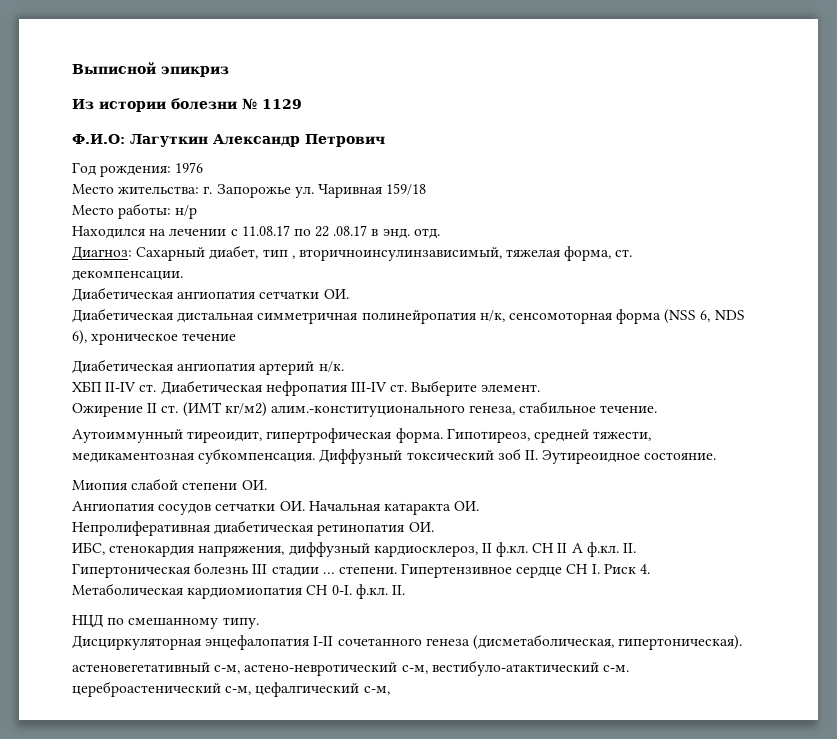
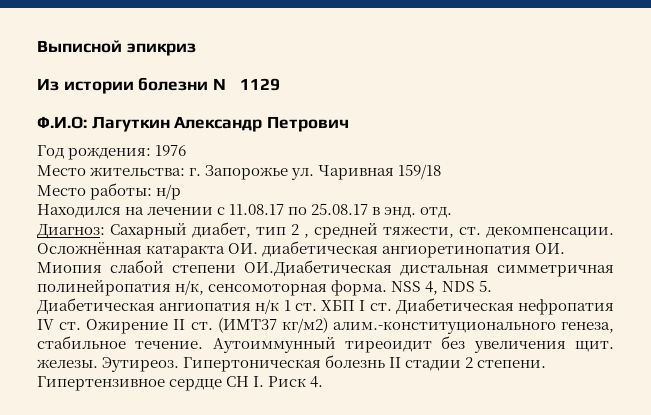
- Находился на лечении с 11.08.17 по 22 .08.17 в энд. отд.
+ Находился на лечении с 11.08.17 по 25.08.17 в энд. отд.
- Диагноз: Сахарный диабет, тип , вторичноинсулинзависимый, тяжелая форма, ст. декомпенсации.
- Диабетическая ангиопатия сетчатки ОИ.
- Диабетическая дистальная симметричная полинейропатия н/к, сенсомоторная форма (NSS 6, NDS 6), хроническое течение
- Диабетическая ангиопатия артерий н/к.
- ХБП II-IV ст. Диабетическая нефропатия III-IV ст. Выберите элемент.
- Ожирение II ст. (ИМТ кг/м2) алим.-конституционального генеза, стабильное течение.
- Аутоиммунный тиреоидит, гипертрофическая форма. Гипотиреоз, средней тяжести, медикаментозная субкомпенсация. Диффузный токсический зоб II. Эутиреоидное состояние.
- Миопия слабой степени ОИ.
- Ангиопатия сосудов сетчатки ОИ. Начальная катаракта ОИ.
- Непролиферативная диабетическая ретинопатия ОИ.
- ИБС, стенокардия напряжения, диффузный кардиосклероз, II ф.кл. СН II А ф.кл. II. Гипертоническая болезнь III стадии … степени.
+ Диагноз: Сахарный диабет, тип 2 , средней тяжести, ст. декомпенсации. Осложнённая катаракта ОИ. диабетическая ангиоретинопатия ОИ. Миопия слабой степени ОИ.Диабетическая дистальная симметричная полинейропатия н/к, сенсомоторная форма. NSS 4, NDS 5. Диабетическая ангиопатия н/к 1 ст. ХБП I ст. Диабетическая нефропатия IV ст. Ожирение II ст. (ИМТ37 кг/м2) алим.-конституционального генеза, стабильное течение. Аутоиммунный тиреоидит без увеличения щит. железы. Эутиреоз. Гипертоническая болезнь II стадии 2 степени.
- Гипертензивное сердце СН I. Риск 4. Метаболическая кардиомиопатия СН 0-I. ф.кл. II.
- НЦД по смешанному типу.
- Дисциркуляторная энцефалопатия I-II сочетанного генеза (дисметаболическая, гипертоническая).
- астеновегетативный с-м, астено-невротический с-м, вестибуло-атактический с-м. цереброастенический с-м, цефалгический с-м,
+ Гипертензивное сердце СН I. Риск 4.

